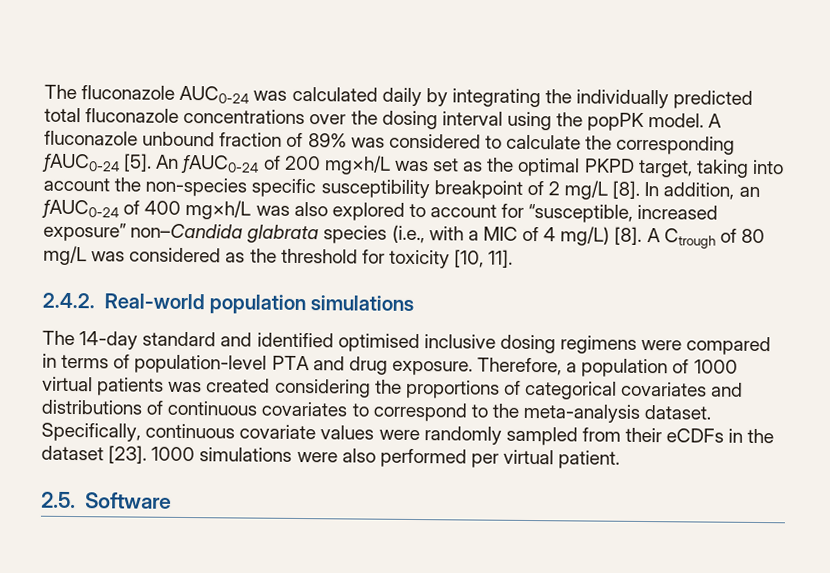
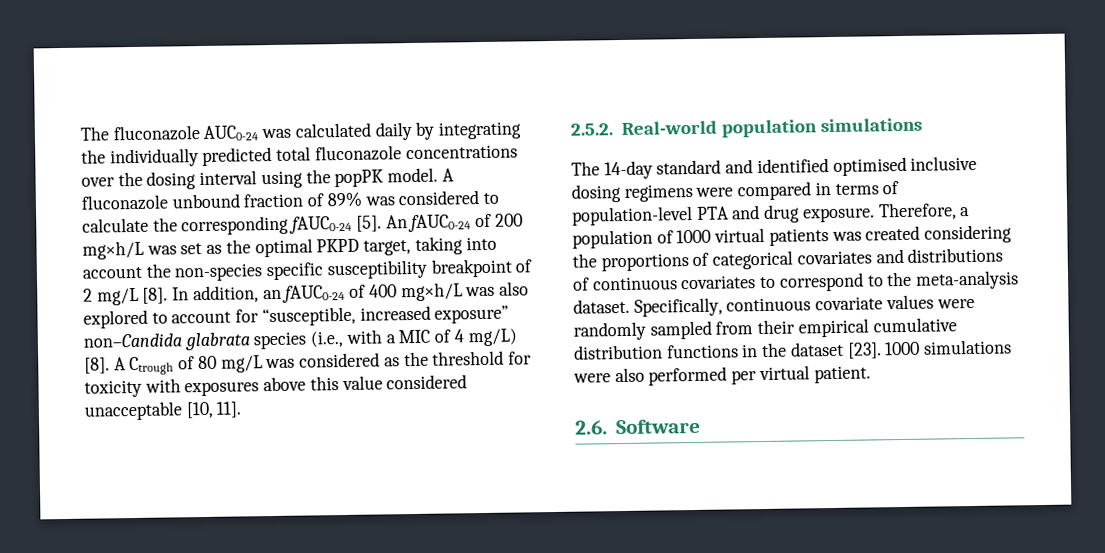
- A Ctrough of 80 mg/L was considered as the threshold for toxicity [10, 11].
+ A Ctrough of 80 mg/L was considered as the threshold for toxicity with exposures above this value considered unacceptable [10, 11].
- 2.4.2. Real-world population simulations
+ 2.5.2. Real-world population simulations
- Specifically, continuous covariate values were randomly sampled from their eCDFs in the dataset [23].
+ Specifically, continuous covariate values were randomly sampled from their empirical cumulative distribution functions in the dataset [23].
- 2.5. Software
+ 2.6. Software

